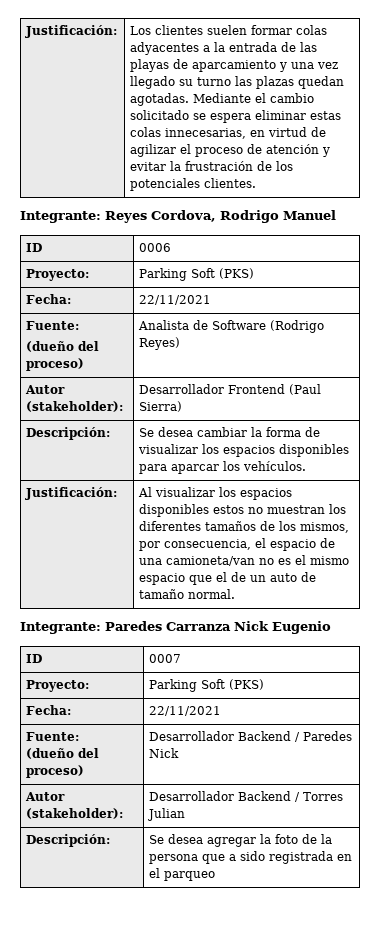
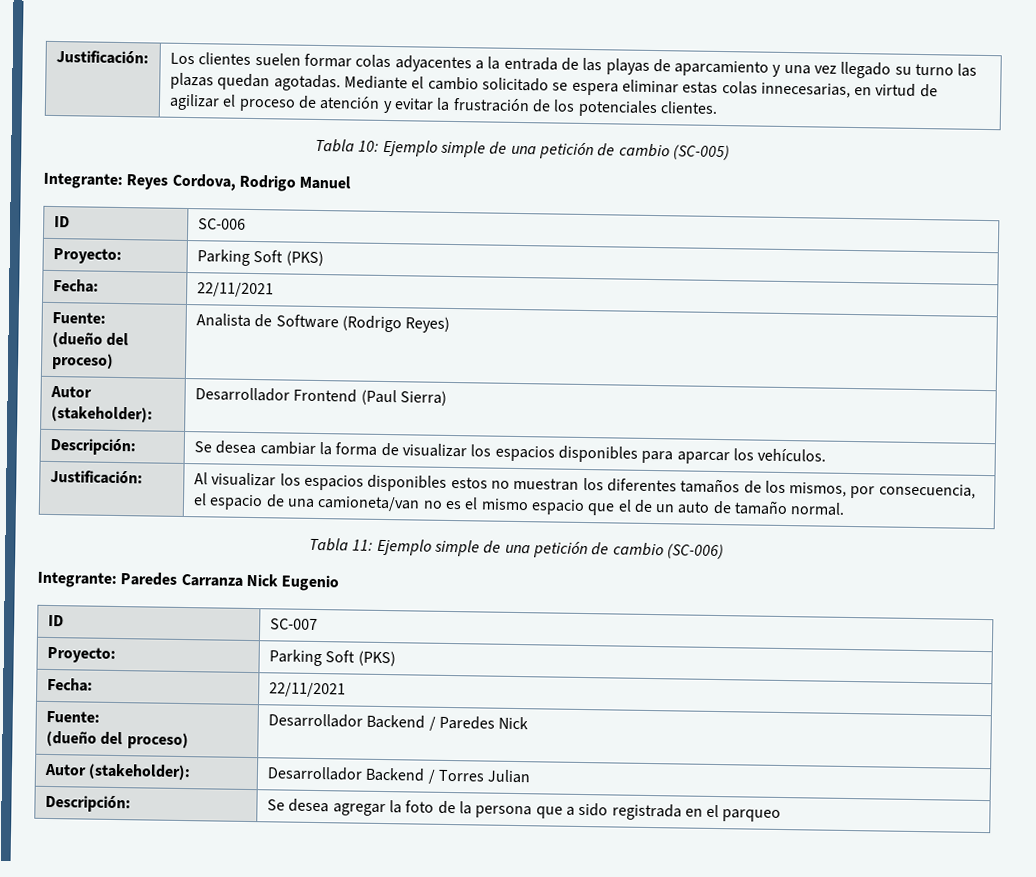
+ Tabla 10: Ejemplo simple de una petición de cambio (SC-005)
- ID | 0006
+ ID | SC-006
+ Tabla 11: Ejemplo simple de una petición de cambio (SC-006)
- ID | 0007
+ ID | SC-007

